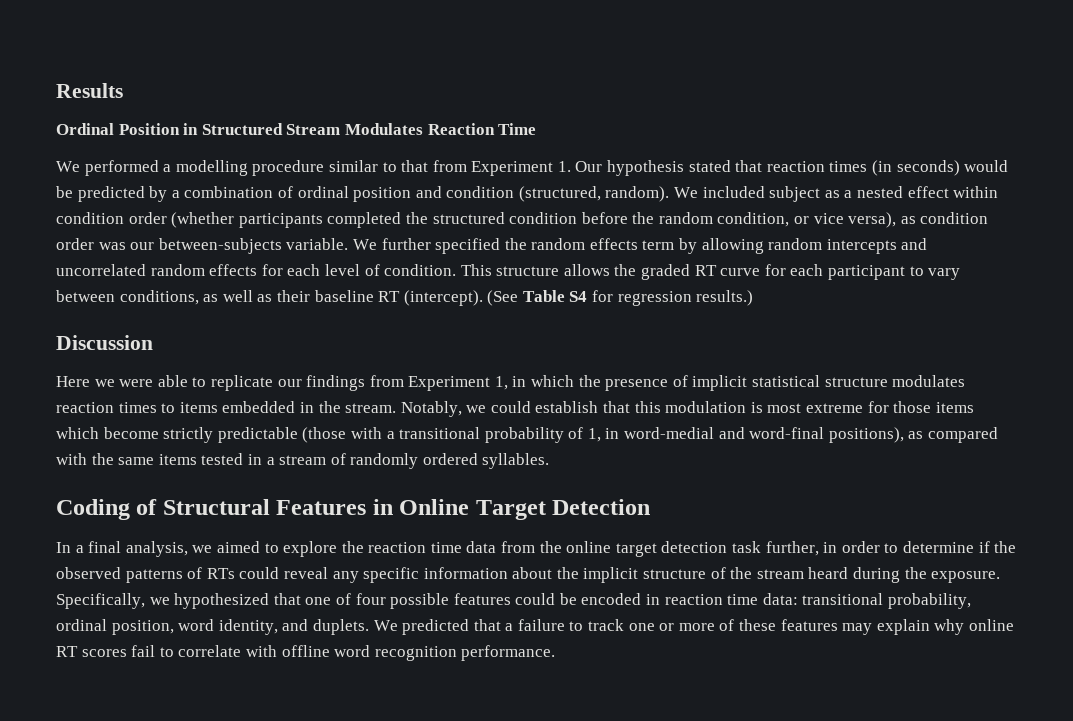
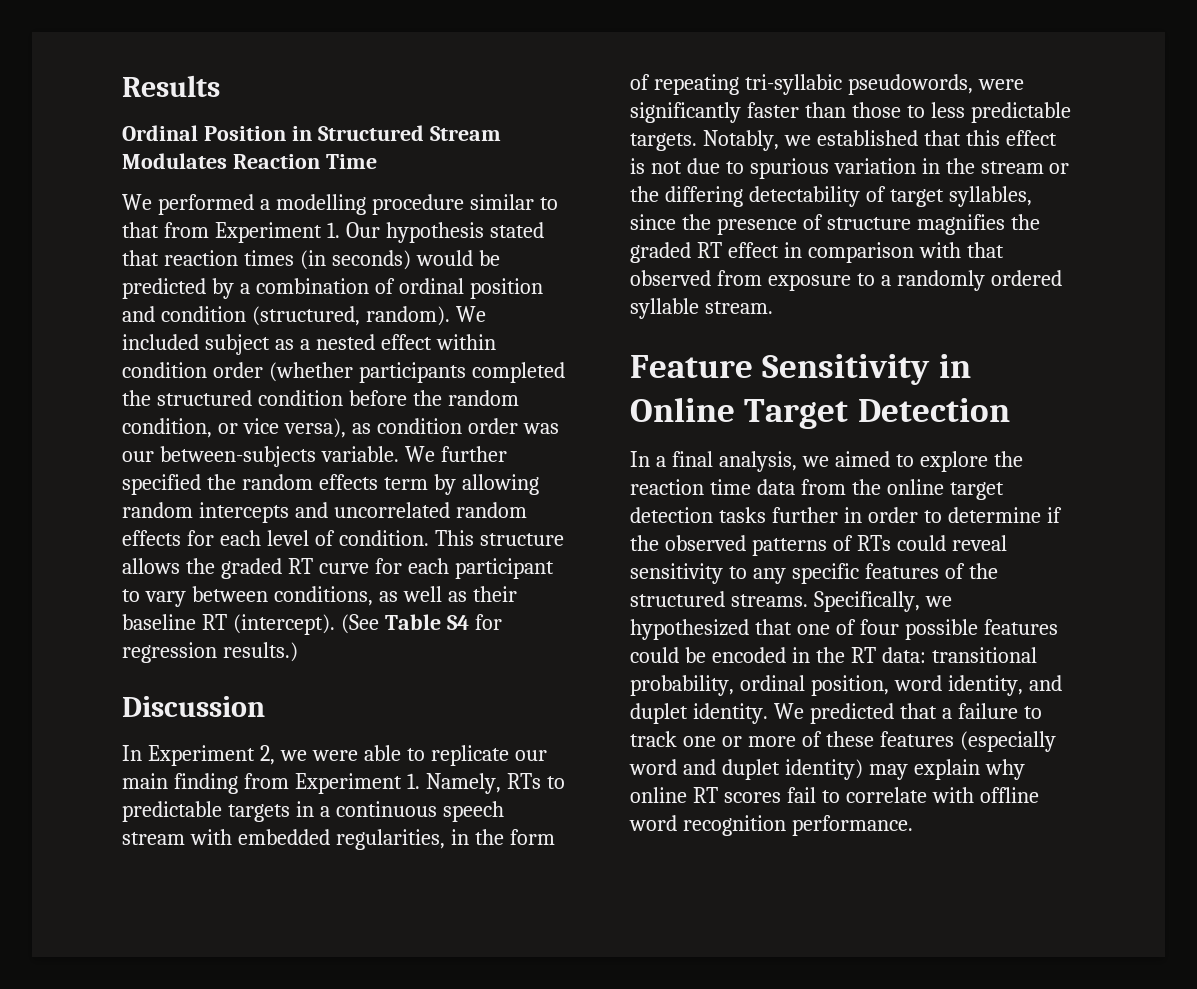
- Here we were able to replicate our findings from Experiment 1, in which the presence of implicit statistical structure modulates reaction times to items embedded in the stream. Notably, we could establish that this modulation is most extreme for those items which become strictly predictable (those with a transitional probability of 1, in word-medial and word-final positions), as compared with the same items tested in a stream of randomly ordered syllables.
- Coding of Structural Features in Online Target Detection
+ In Experiment 2, we were able to replicate our main finding from Experiment 1. Namely, RTs to predictable targets in a continuous speech stream with embedded regularities, in the form of repeating tri-syllabic pseudowords, were significantly faster than those to less predictable targets. Notably, we established that this effect is not due to spurious variation in the stream or the differing detectability of target syllables, since the presence of structure magnifies the graded RT effect in comparison with that observed from exposure to a randomly ordered syllable stream.
+ Feature Sensitivity in Online Target Detection
- In a final analysis, we aimed to explore the reaction time data from the online target detection task further, in order to determine if the observed patterns of RTs could reveal any specific information about the implicit structure of the stream heard during the exposure.
+ In a final analysis, we aimed to explore the reaction time data from the online target detection tasks further in order to determine if the observed patterns of RTs could reveal sensitivity to any specific features of the structured streams.
- Specifically, we hypothesized that one of four possible features could be encoded in reaction time data: transitional probability, ordinal position, word identity, and duplets.
+ Specifically, we hypothesized that one of four possible features could be encoded in the RT data: transitional probability, ordinal position, word identity, and duplet identity.
- We predicted that a failure to track one or more of these features may explain why online RT scores fail to correlate with offline word recognition performance.
+ We predicted that a failure to track one or more of these features (especially word and duplet identity) may explain why online RT scores fail to correlate with offline word recognition performance.

